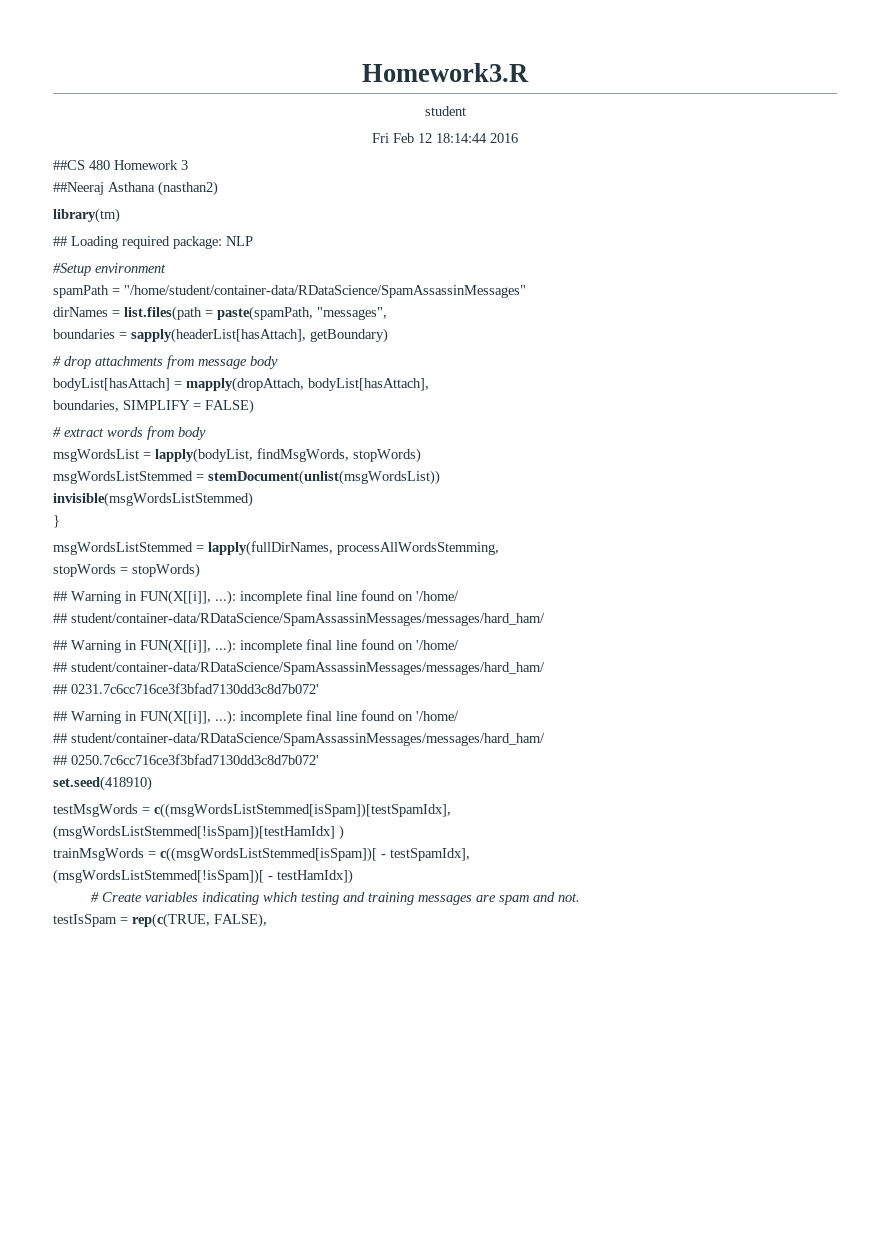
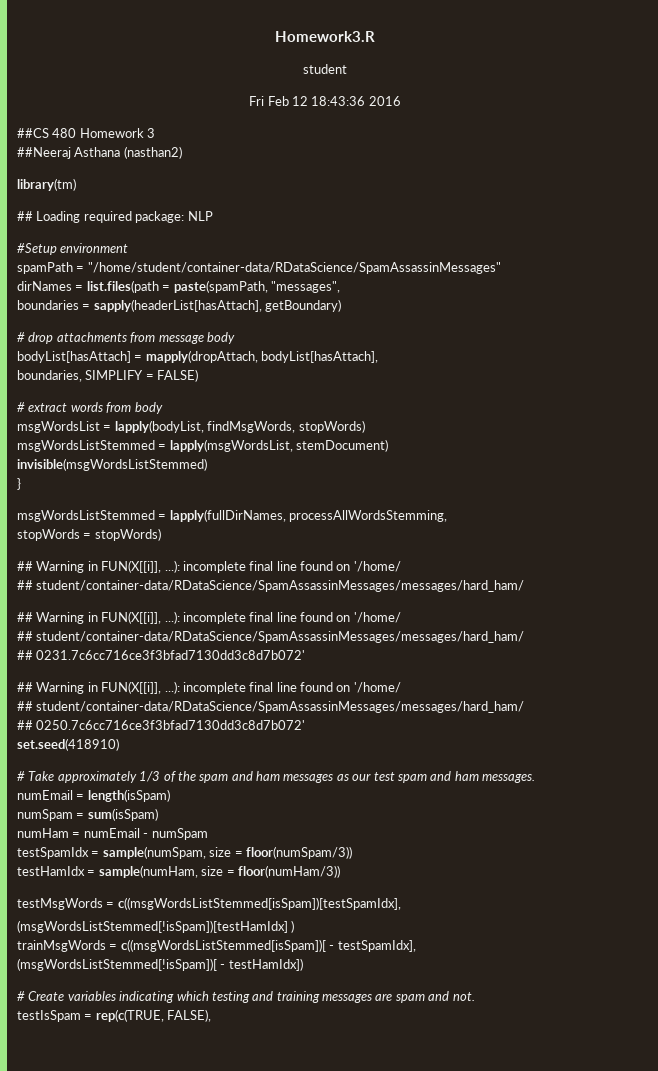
- Fri Feb 12 18:14:44 2016
+ Fri Feb 12 18:43:36 2016
- msgWordsListStemmed = stemDocument(unlist(msgWordsList))
+ msgWordsListStemmed = lapply(msgWordsList, stemDocument)
+ # Take approximately 1/3 of the spam and ham messages as our test spam and ham messages.
+ numEmail = length(isSpam)
+ numSpam = sum(isSpam)
+ numHam = numEmail - numSpam
+ testSpamIdx = sample(numSpam, size = floor(numSpam/3))
+ testHamIdx = sample(numHam, size = floor(numHam/3))

